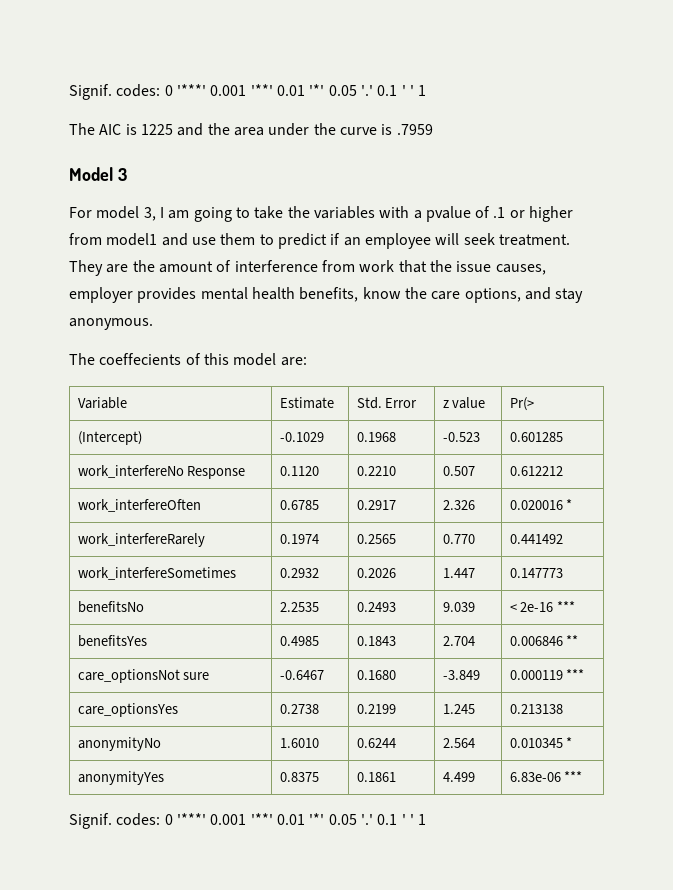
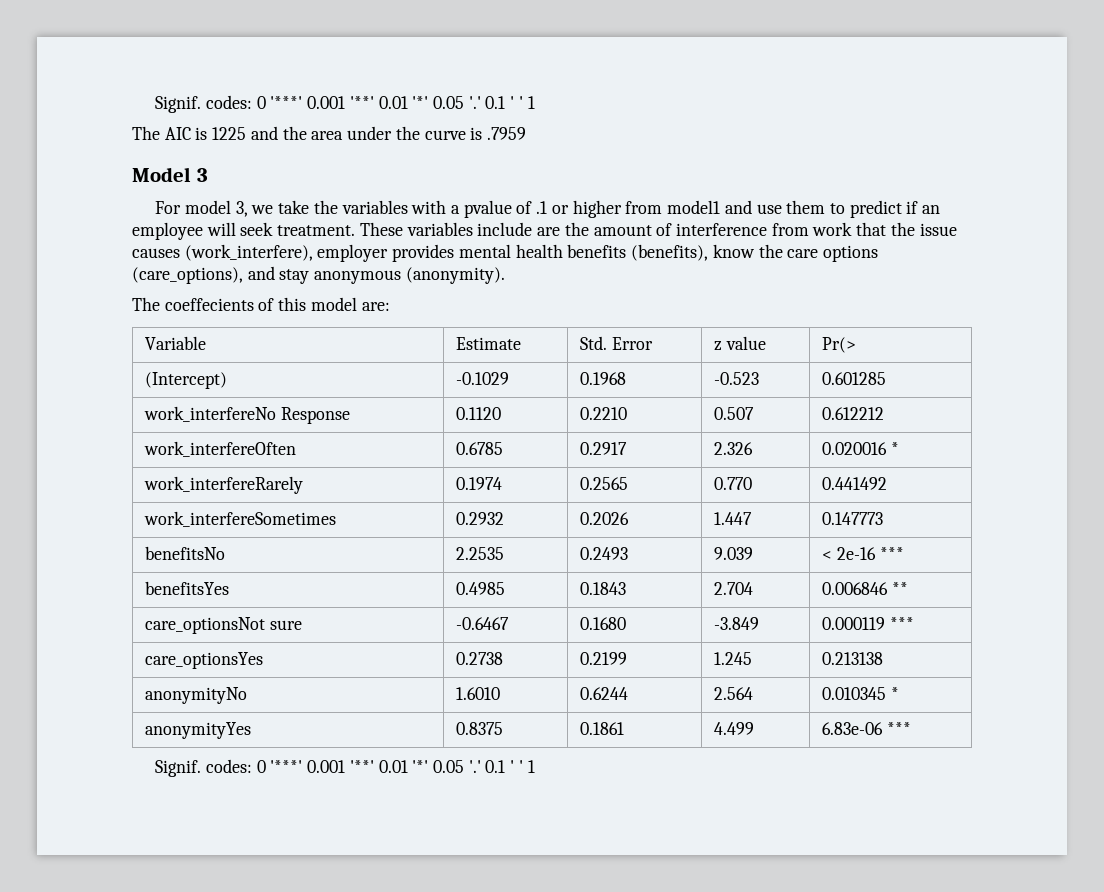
- For model 3, I am going to take the variables with a pvalue of .1 or higher from model1 and use them to predict if an employee will seek treatment.
+ For model 3, we take the variables with a pvalue of .1 or higher from model1 and use them to predict if an employee will seek treatment.
- They are the amount of interference from work that the issue causes, employer provides mental health benefits, know the care options, and stay anonymous.
+ These variables include are the amount of interference from work that the issue causes (work_interfere), employer provides mental health benefits (benefits), know the care options (care_options), and stay anonymous (anonymity).

